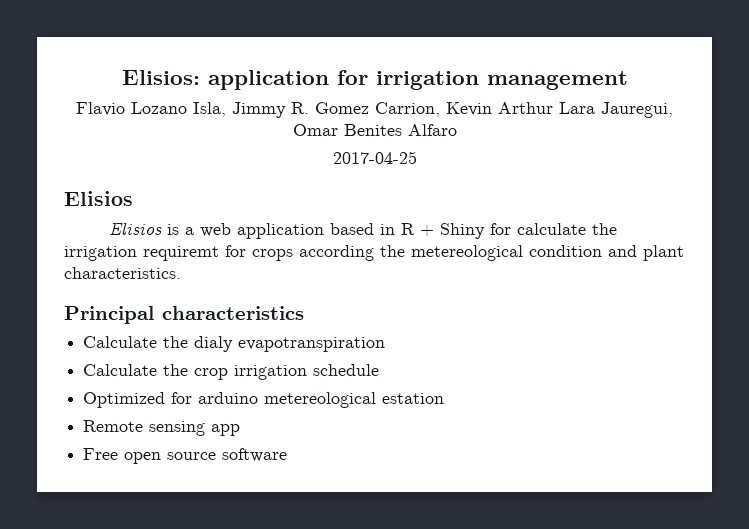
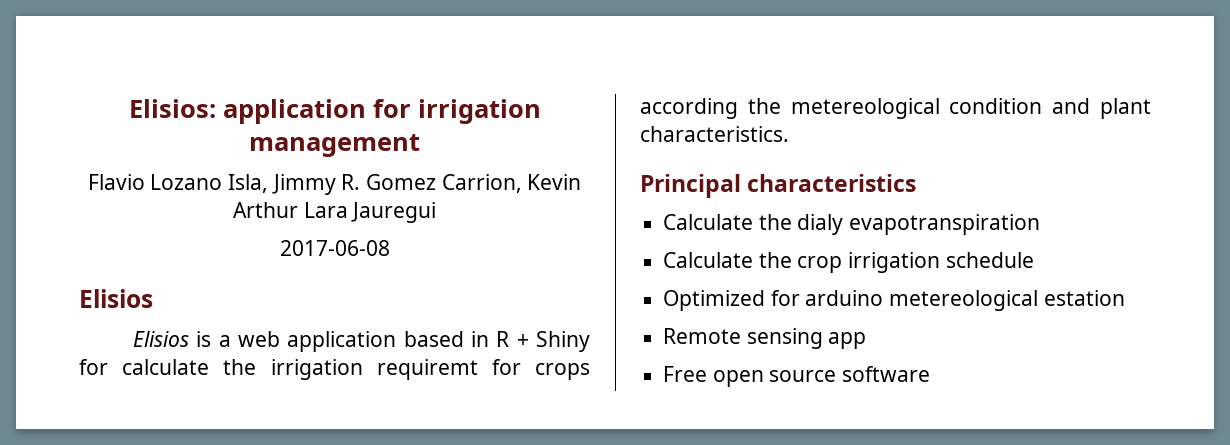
- Flavio Lozano Isla, Jimmy R. Gomez Carrion, Kevin Arthur Lara Jauregui, Omar Benites Alfaro
- 2017-04-25
+ Flavio Lozano Isla, Jimmy R. Gomez Carrion, Kevin Arthur Lara Jauregui
+ 2017-06-08

